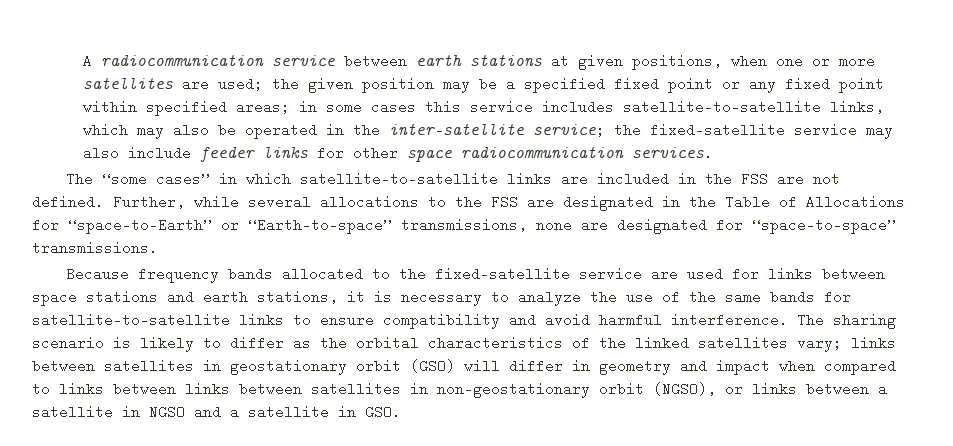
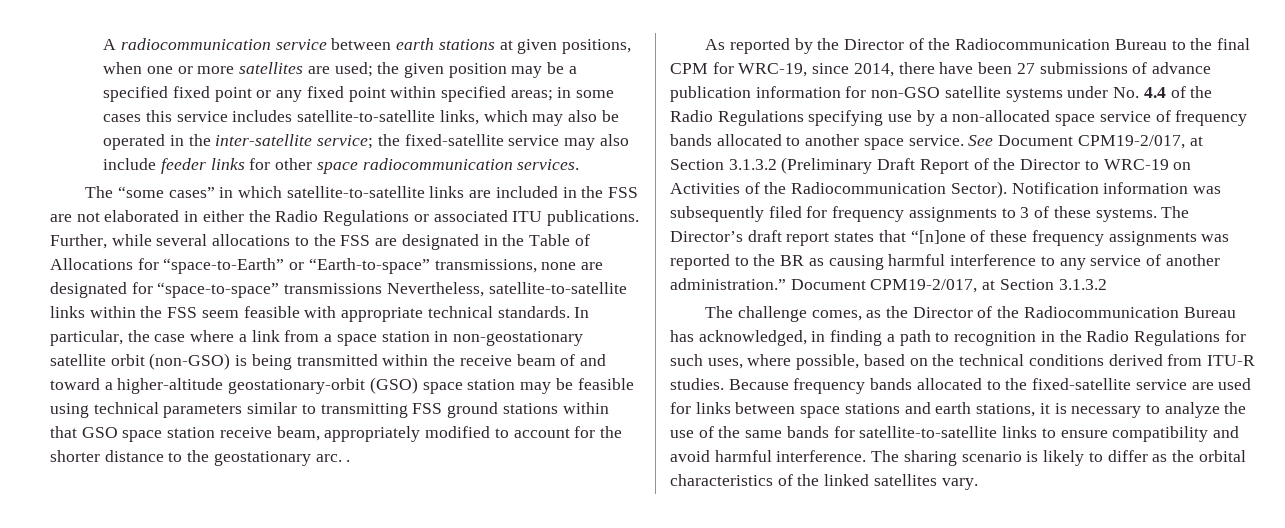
- The “some cases” in which satellite-to-satellite links are included in the FSS are not defined.
+ The “some cases” in which satellite-to-satellite links are included in the FSS are not elaborated in either the Radio Regulations or associated ITU publications.
- Further, while several allocations to the FSS are designated in the Table of Allocations for “space-to-Earth” or “Earth-to-space” transmissions, none are designated for “space-to-space” transmissions.
- Because frequency bands allocated to the fixed-satellite service are used for links between space stations and earth stations, it is necessary to analyze the use of the same bands for satellite-to-satellite links to ensure compatibility and avoid harmful interference.
+ Further, while several allocations to the FSS are designated in the Table of Allocations for “space-to-Earth” or “Earth-to-space” transmissions, none are designated for “space-to-space” transmissions Nevertheless, satellite-to-satellite links within the FSS seem feasible with appropriate technical standards. In particular, the case where a link from a space station in non-geostationary satellite orbit (non-GSO) is being transmitted within the receive beam of and toward a higher-altitude geostationary-orbit (GSO) space station may be feasible using technical parameters similar to transmitting FSS ground stations within that GSO space station receive beam, appropriately modified to account for the shorter distance to the geostationary arc. .
+ As reported by the Director of the Radiocommunication Bureau to the final CPM for WRC-19, since 2014, there have been 27 submissions of advance publication information for non-GSO satellite systems under No. 4.4 of the Radio Regulations specifying use by a non-allocated space service of frequency bands allocated to another space service. See Document CPM19-2/017, at Section 3.1.3.2 (Preliminary Draft Report of the Director to WRC-19 on Activities of the Radiocommunication Sector). Notification information was subsequently filed for frequency assignments to 3 of these systems. The Director’s draft report states that “[n]one of these frequency assignments was reported to the BR as causing harmful interference to any service of another administration.” Document CPM19-2/017, at Section 3.1.3.2
+ The challenge comes, as the Director of the Radiocommunication Bureau has acknowledged, in finding a path to recognition in the Radio Regulations for such uses, where possible, based on the technical conditions derived from ITU-R studies. Because frequency bands allocated to the fixed-satellite service are used for links between space stations and earth stations, it is necessary to analyze the use of the same bands for satellite-to-satellite links to ensure compatibility and avoid harmful interference.
- The sharing scenario is likely to differ as the orbital characteristics of the linked satellites vary; links between satellites in geostationary orbit (GSO) will differ in geometry and impact when compared to links between links between satellites in non-geostationary orbit (NGSO), or links between a satellite in NGSO and a satellite in GSO.
+ The sharing scenario is likely to differ as the orbital characteristics of the linked satellites vary.

